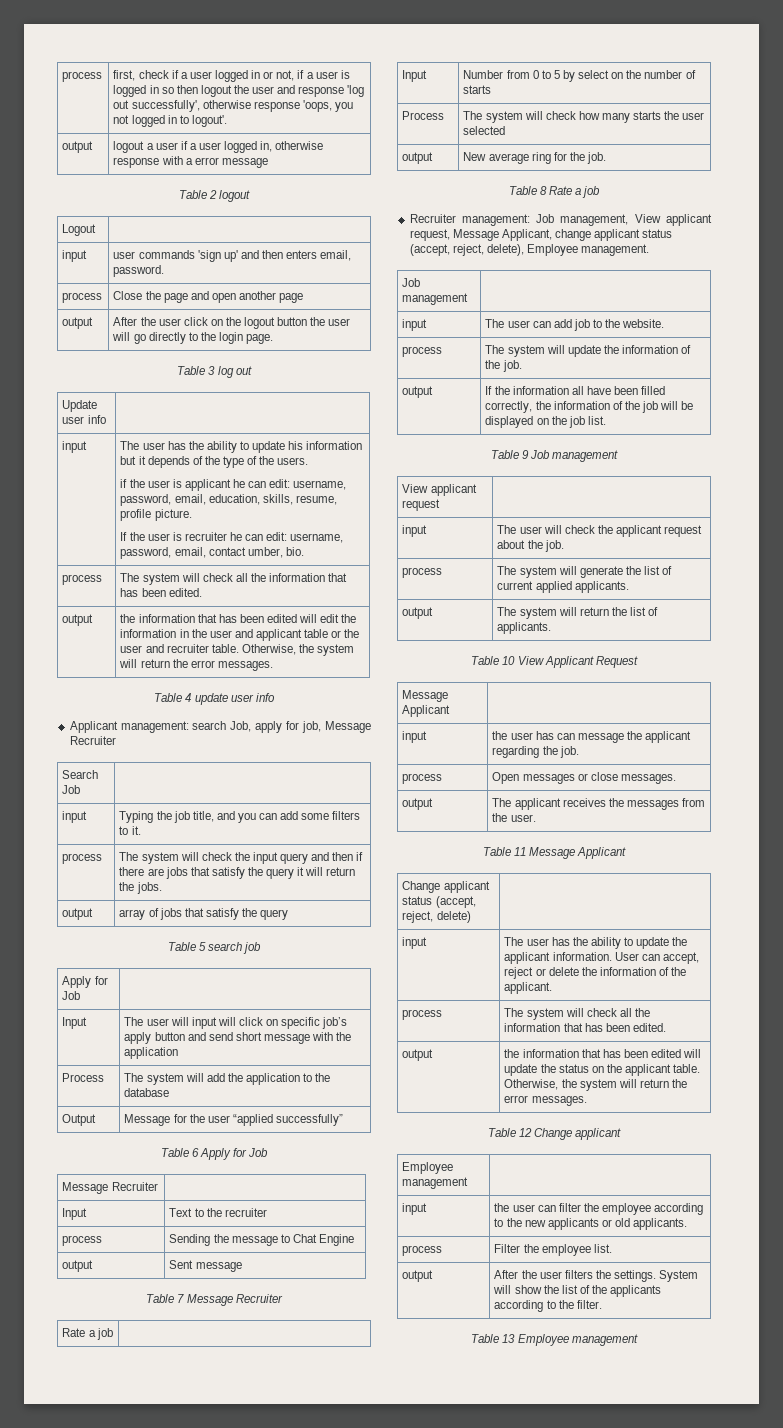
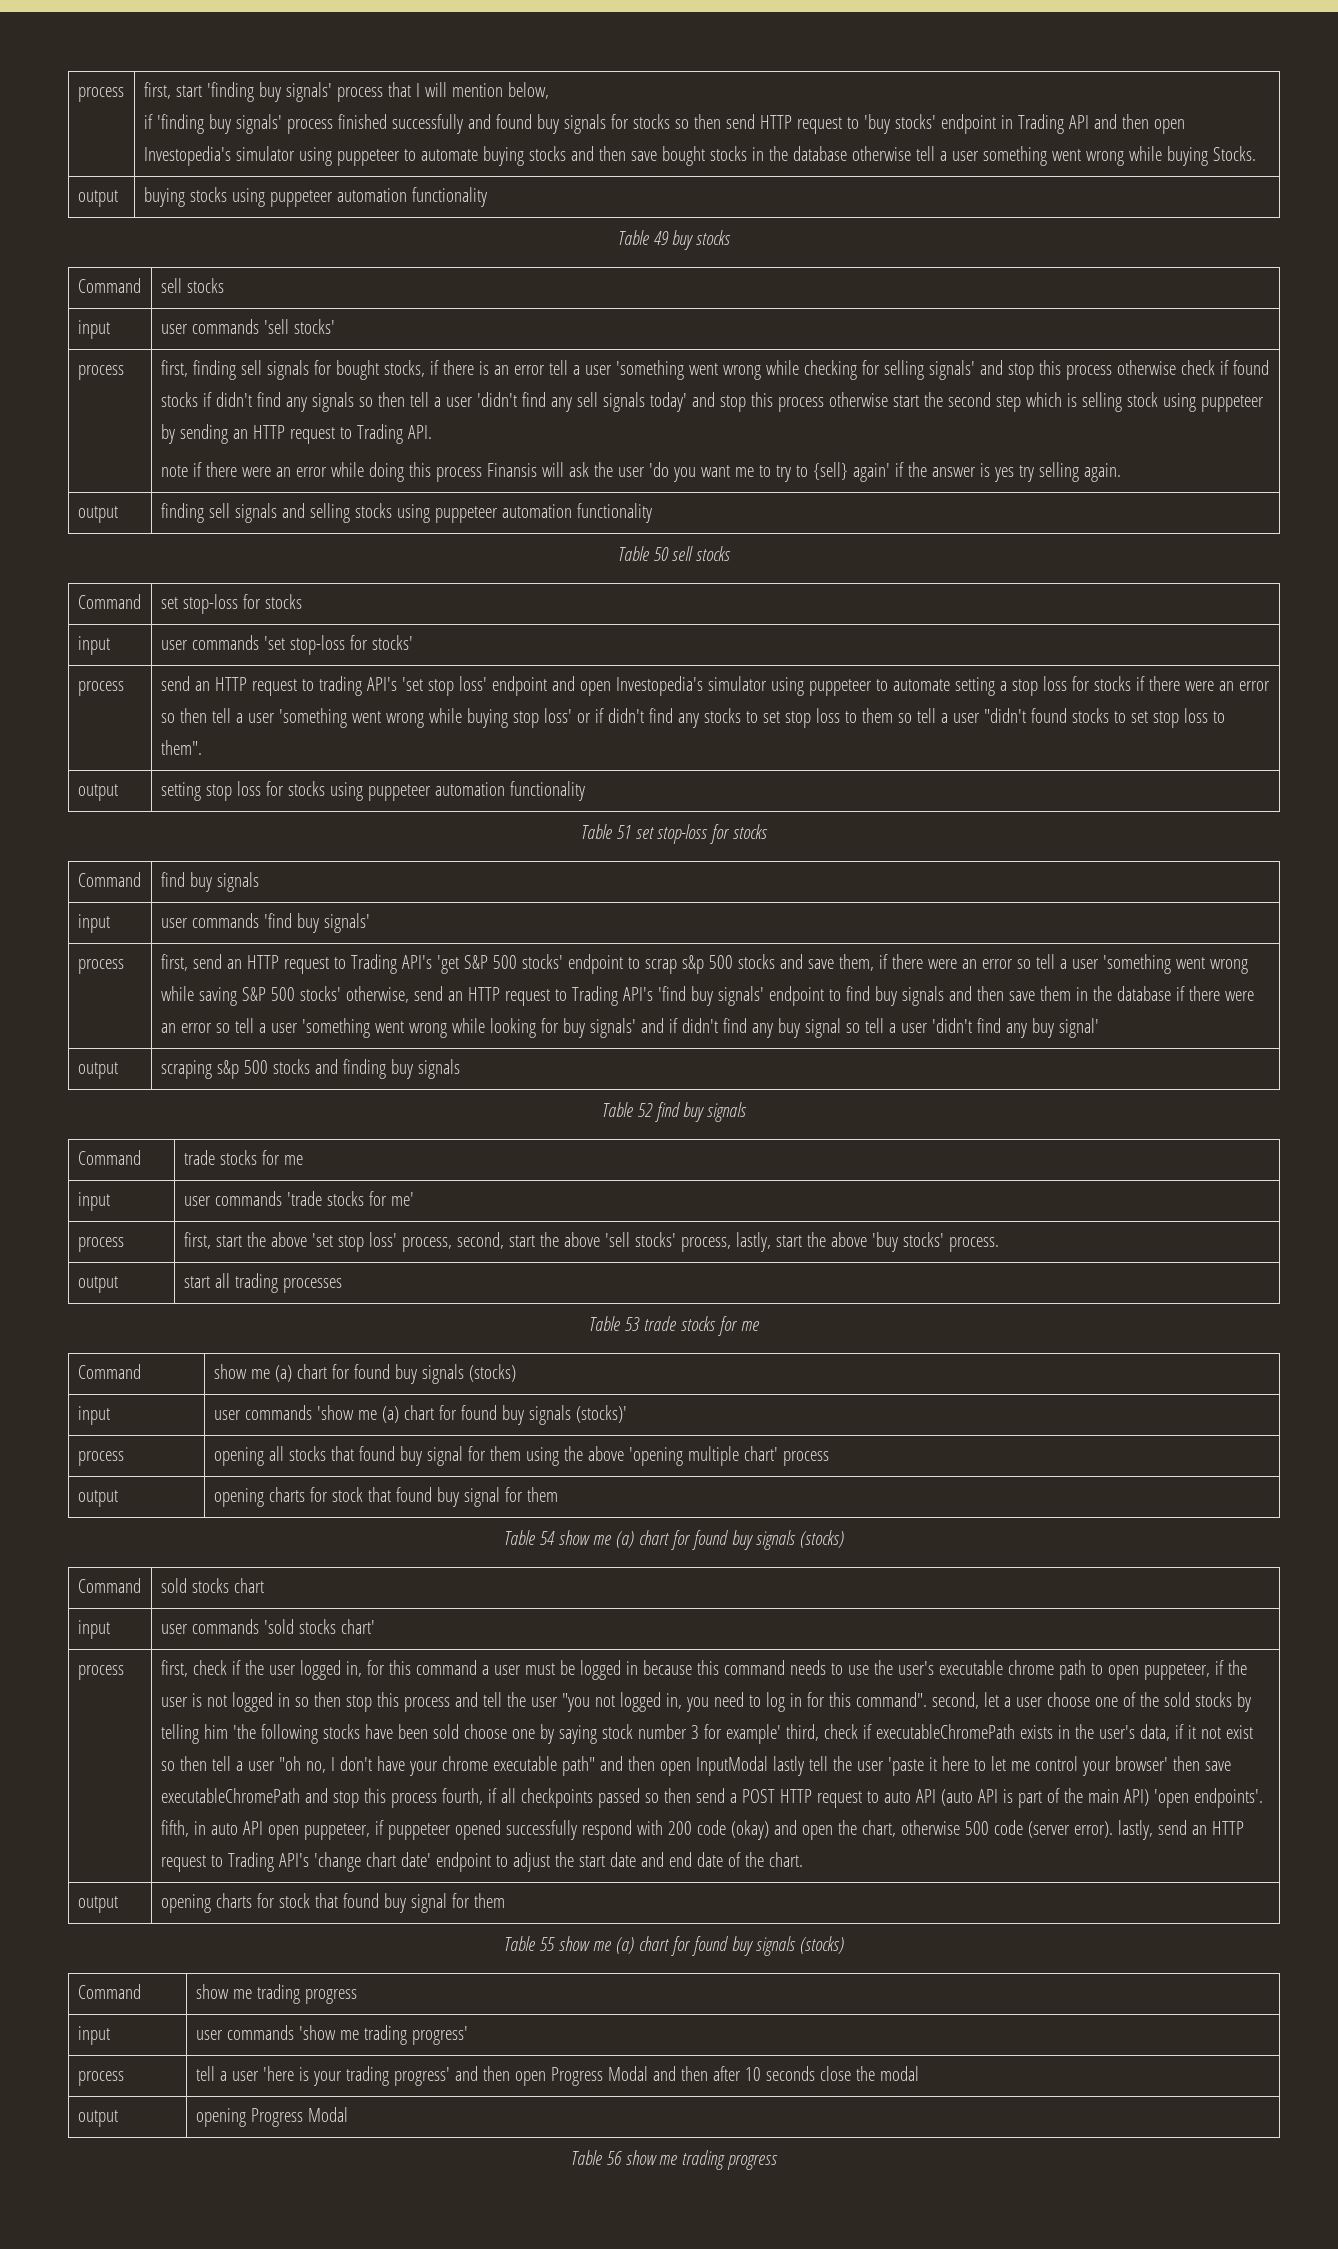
- process | first, check if a user logged in or not, if a user is logged in so then logout the user and response 'log out successfully', otherwise response 'oops, you not logged in to logout'.
- output | logout a user if a user logged in, otherwise response with a error message
- Table 2 logout
- Logout |
- input | user commands 'sign up' and then enters email, password.
- process | Close the page and open another page
- output | After the user click on the logout button the user will go directly to the login page.
- Table 3 log out
- Update user info |
- input | The user has the ability to update his information but it depends of the type of the users.
- if the user is applicant he can edit: username, password, email, education, skills, resume, profile picture.
- If the user is recruiter he can edit: username, password, email, contact umber, bio.
- process | The system will check all the information that has been edited.
- output | the information that has been edited will edit the information in the user and applicant table or the user and recruiter table. Otherwise, the system will return the error messages.
- Table 4 update user info
- Applicant management: search Job, apply for job, Message Recruiter
- Search Job |
- input | Typing the job title, and you can add some filters to it.
- process | The system will check the input query and then if there are jobs that satisfy the query it will return the jobs.
- output | array of jobs that satisfy the query
- Table 5 search job
- Apply for Job |
- Input | The user will input will click on specific job’s apply button and send short message with the application
- Process | The system will add the application to the database
- Output | Message for the user “applied successfully”
- Table 6 Apply for Job
- Message Recruiter |
- Input | Text to the recruiter
- process | Sending the message to Chat Engine
- output | Sent message
- Table 7 Message Recruiter
- Rate a job |
- Input | Number from 0 to 5 by select on the number of starts
- Process | The system will check how many starts the user selected
- output | New average ring for the job.
- Table 8 Rate a job
- Recruiter management: Job management, View applicant request, Message Applicant, change applicant status (accept, reject, delete), Employee management.
- Job management |
- input | The user can add job to the website.
- process | The system will update the information of the job.
- output | If the information all have been filled correctly, the information of the job will be displayed on the job list.
- Table 9 Job management
- View applicant request |
- input | The user will check the applicant request about the job.
- process | The system will generate the list of current applied applicants.
- output | The system will return the list of applicants.
- Table 10 View Applicant Request
- Message Applicant |
- input | the user has can message the applicant regarding the job.
- process | Open messages or close messages.
- output | The applicant receives the messages from the user.
- Table 11 Message Applicant
- Change applicant status (accept, reject, delete) |
- input | The user has the ability to update the applicant information. User can accept, reject or delete the information of the applicant.
- process | The system will check all the information that has been edited.
- output | the information that has been edited will update the status on the applicant table. Otherwise, the system will return the error messages.
- Table 12 Change applicant
- Employee management |
- input | the user can filter the employee according to the new applicants or old applicants.
- process | Filter the employee list.
- output | After the user filters the settings. System will show the list of the applicants according to the filter.
- Table 13 Employee management
+ process | first, start 'finding buy signals' process that I will mention below,
+ if 'finding buy signals' process finished successfully and found buy signals for stocks so then send HTTP request to 'buy stocks' endpoint in Trading API and then open Investopedia's simulator using puppeteer to automate buying stocks and then save bought stocks in the database otherwise tell a user something went wrong while buying Stocks.
+ output | buying stocks using puppeteer automation functionality
+ Table 49 buy stocks
+ Command | sell stocks
+ input | user commands 'sell stocks'
+ process | first, finding sell signals for bought stocks, if there is an error tell a user 'something went wrong while checking for selling signals' and stop this process otherwise check if found stocks if didn't find any signals so then tell a user 'didn't find any sell signals today' and stop this process otherwise start the second step which is selling stock using puppeteer by sending an HTTP request to Trading API.
+ note if there were an error while doing this process Finansis will ask the user 'do you want me to try to {sell} again' if the answer is yes try selling again.
+ output | finding sell signals and selling stocks using puppeteer automation functionality
+ Table 50 sell stocks
+ Command | set stop-loss for stocks
+ input | user commands 'set stop-loss for stocks'
+ process | send an HTTP request to trading API's 'set stop loss' endpoint and open Investopedia's simulator using puppeteer to automate setting a stop loss for stocks if there were an error so then tell a user 'something went wrong while buying stop loss' or if didn't find any stocks to set stop loss to them so tell a user "didn't found stocks to set stop loss to them".
+ output | setting stop loss for stocks using puppeteer automation functionality
+ Table 51 set stop-loss for stocks
+ Command | find buy signals
+ input | user commands 'find buy signals'
+ process | first, send an HTTP request to Trading API's 'get S&P 500 stocks' endpoint to scrap s&p 500 stocks and save them, if there were an error so tell a user 'something went wrong while saving S&P 500 stocks' otherwise, send an HTTP request to Trading API's 'find buy signals' endpoint to find buy signals and then save them in the database if there were an error so tell a user 'something went wrong while looking for buy signals' and if didn't find any buy signal so tell a user 'didn't find any buy signal'
+ output | scraping s&p 500 stocks and finding buy signals
+ Table 52 find buy signals
+ Command | trade stocks for me
+ input | user commands 'trade stocks for me'
+ process | first, start the above 'set stop loss' process, second, start the above 'sell stocks' process, lastly, start the above 'buy stocks' process.
+ output | start all trading processes
+ Table 53 trade stocks for me
+ Command | show me (a) chart for found buy signals (stocks)
+ input | user commands 'show me (a) chart for found buy signals (stocks)'
+ process | opening all stocks that found buy signal for them using the above 'opening multiple chart' process
+ output | opening charts for stock that found buy signal for them
+ Table 54 show me (a) chart for found buy signals (stocks)
+ Command | sold stocks chart
+ input | user commands 'sold stocks chart'
+ process | first, check if the user logged in, for this command a user must be logged in because this command needs to use the user's executable chrome path to open puppeteer, if the user is not logged in so then stop this process and tell the user "you not logged in, you need to log in for this command". second, let a user choose one of the sold stocks by telling him 'the following stocks have been sold choose one by saying stock number 3 for example' third, check if executableChromePath exists in the user's data, if it not exist so then tell a user "oh no, I don't have your chrome executable path" and then open InputModal lastly tell the user 'paste it here to let me control your browser' then save executableChromePath and stop this process fourth, if all checkpoints passed so then send a POST HTTP request to auto API (auto API is part of the main API) 'open endpoints'. fifth, in auto API open puppeteer, if puppeteer opened successfully respond with 200 code (okay) and open the chart, otherwise 500 code (server error). lastly, send an HTTP request to Trading API's 'change chart date' endpoint to adjust the start date and end date of the chart.
+ output | opening charts for stock that found buy signal for them
+ Table 55 show me (a) chart for found buy signals (stocks)
+ Command | show me trading progress
+ input | user commands 'show me trading progress'
+ process | tell a user 'here is your trading progress' and then open Progress Modal and then after 10 seconds close the modal
+ output | opening Progress Modal
+ Table 56 show me trading progress

